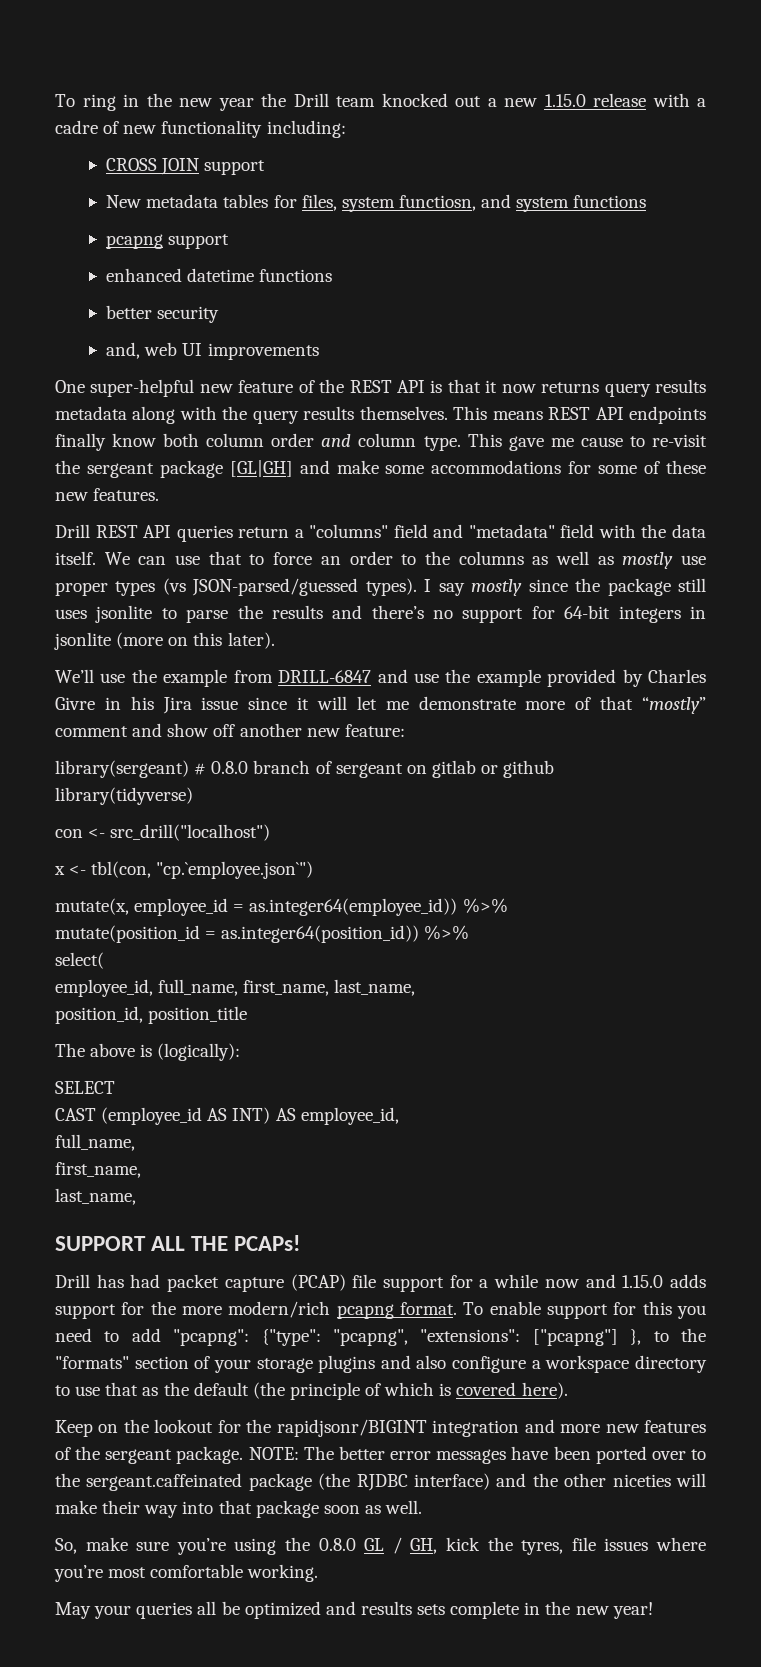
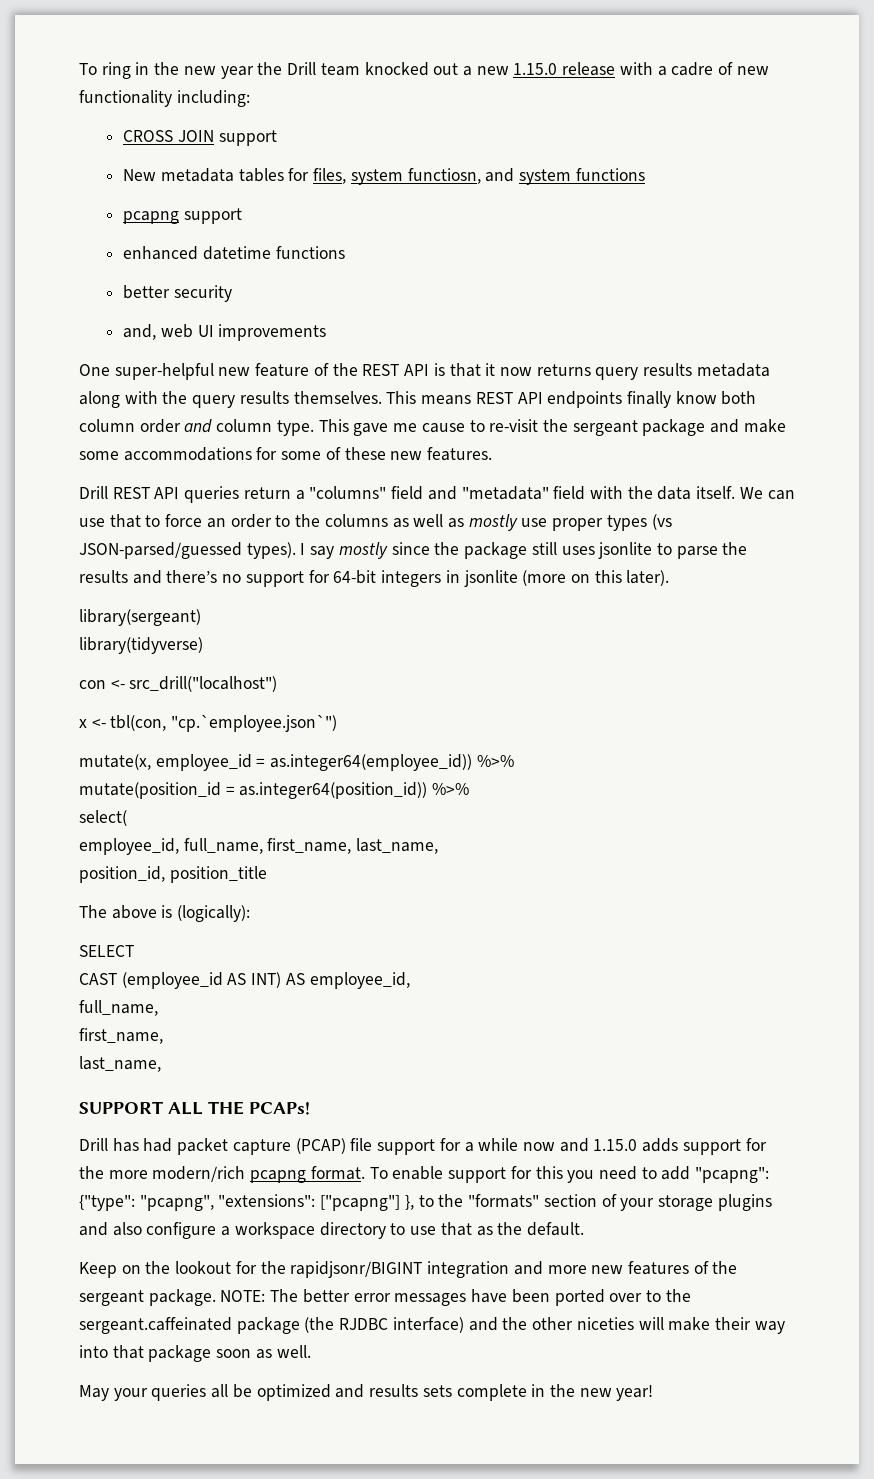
- This gave me cause to re-visit the sergeant package [GL|GH] and make some accommodations for some of these new features.
+ This gave me cause to re-visit the sergeant package and make some accommodations for some of these new features.
- We’ll use the example from DRILL-6847 and use the example provided by Charles Givre in his Jira issue since it will let me demonstrate more of that “mostly” comment and show off another new feature:
- library(sergeant) # 0.8.0 branch of sergeant on gitlab or github
+ library(sergeant)
- To enable support for this you need to add "pcapng": {"type": "pcapng", "extensions": ["pcapng"] }, to the "formats" section of your storage plugins and also configure a workspace directory to use that as the default (the principle of which is covered here).
+ To enable support for this you need to add "pcapng": {"type": "pcapng", "extensions": ["pcapng"] }, to the "formats" section of your storage plugins and also configure a workspace directory to use that as the default.
- So, make sure you’re using the 0.8.0 GL / GH, kick the tyres, file issues where you’re most comfortable working.

